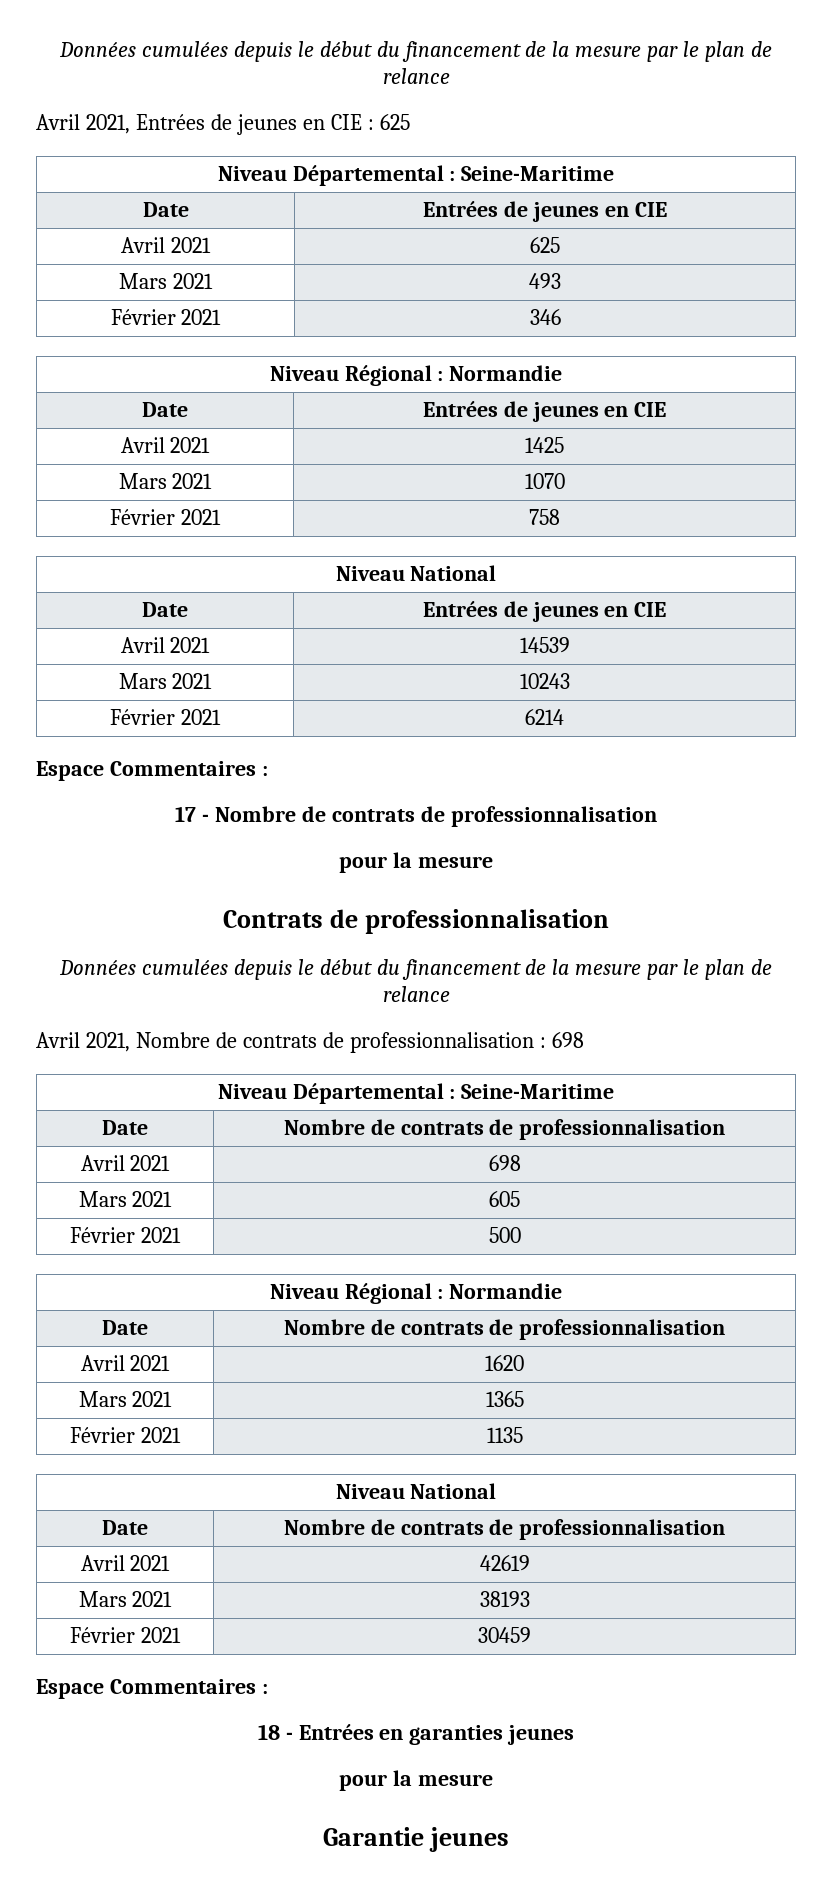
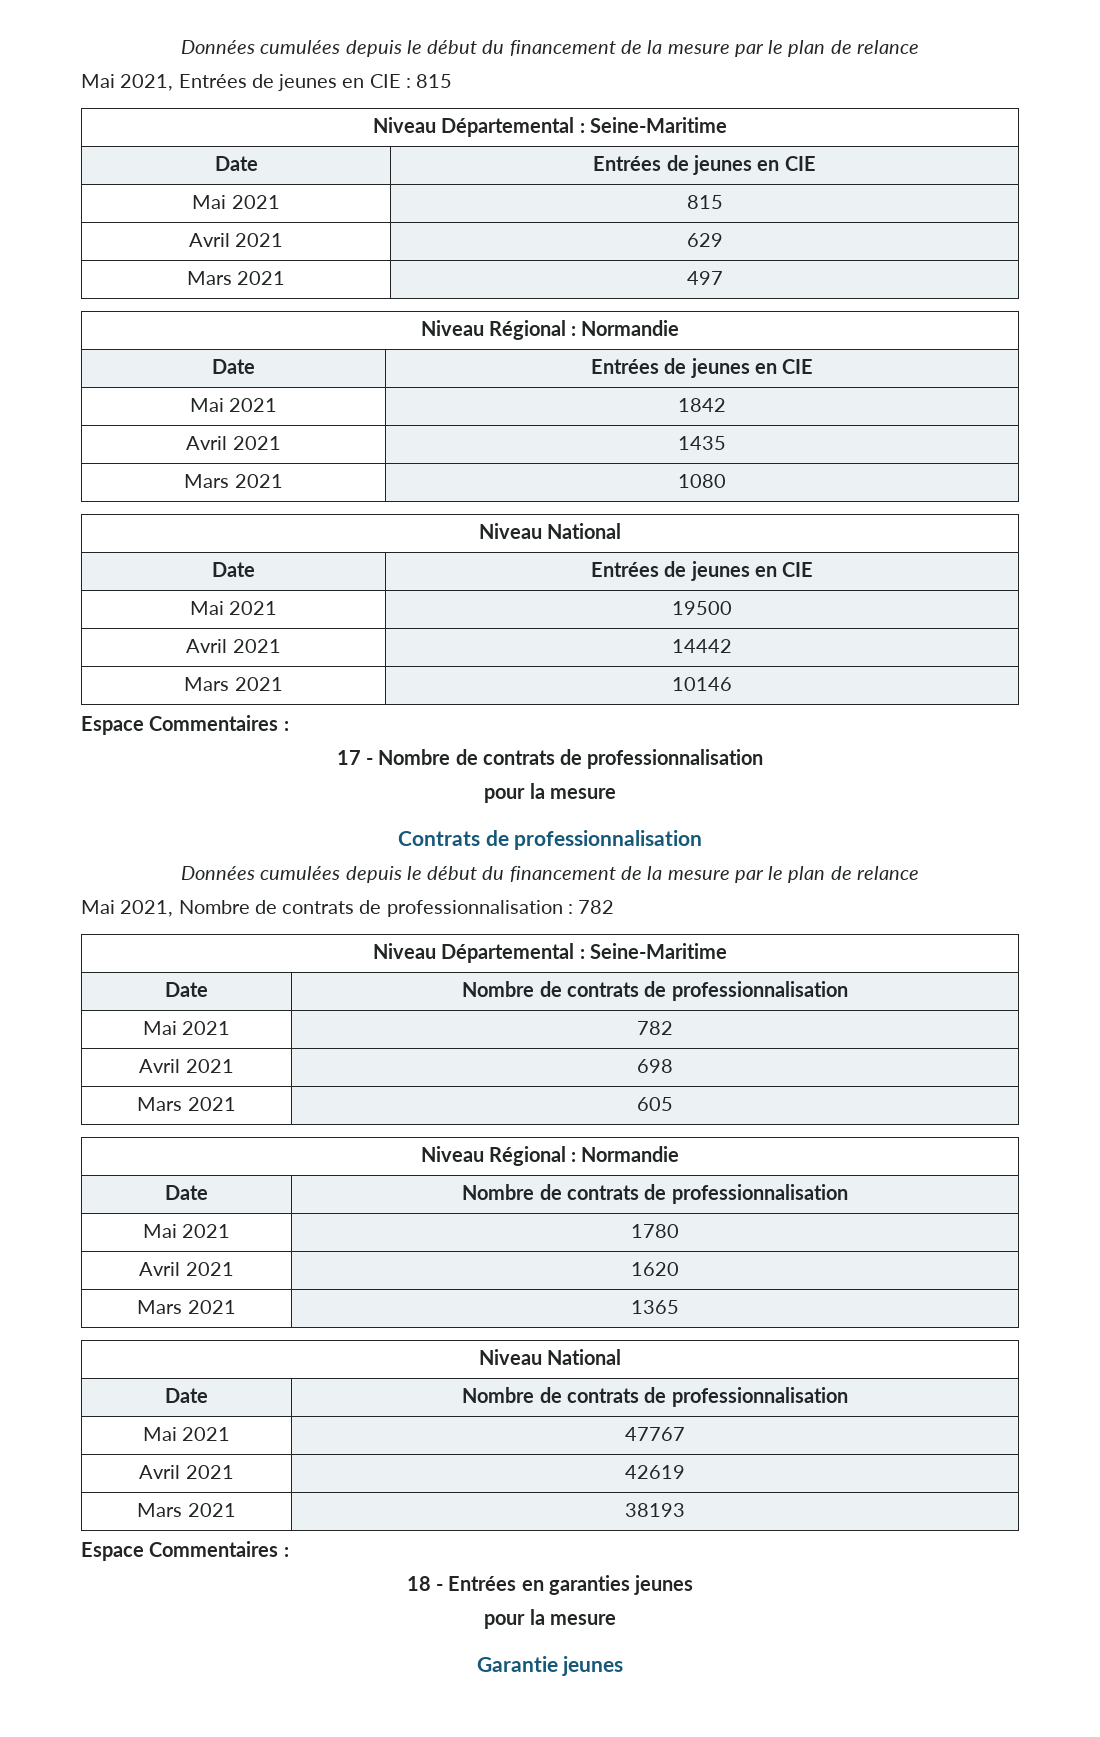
- Avril 2021, Entrées de jeunes en CIE : 625
+ Mai 2021, Entrées de jeunes en CIE : 815
- Avril 2021 | 625
- Mars 2021 | 493
- Février 2021 | 346
+ Mai 2021 | 815
+ Avril 2021 | 629
+ Mars 2021 | 497
- Avril 2021 | 1425
- Mars 2021 | 1070
- Février 2021 | 758
+ Mai 2021 | 1842
+ Avril 2021 | 1435
+ Mars 2021 | 1080
- Avril 2021 | 14539
- Mars 2021 | 10243
- Février 2021 | 6214
+ Mai 2021 | 19500
+ Avril 2021 | 14442
+ Mars 2021 | 10146
- Avril 2021, Nombre de contrats de professionnalisation : 698
+ Mai 2021, Nombre de contrats de professionnalisation : 782
+ Mai 2021 | 782
- Février 2021 | 500
+ Mai 2021 | 1780
- Février 2021 | 1135
+ Mai 2021 | 47767
- Février 2021 | 30459

